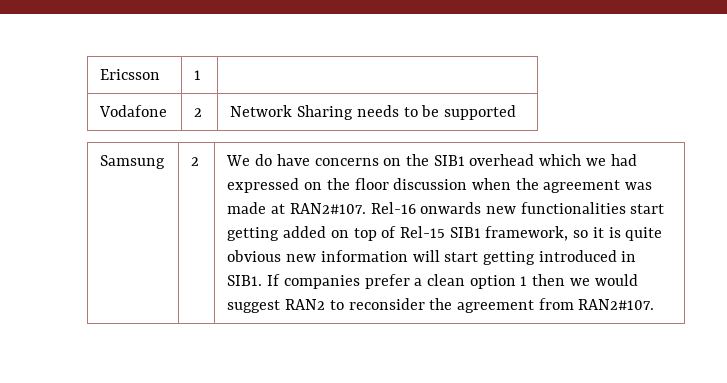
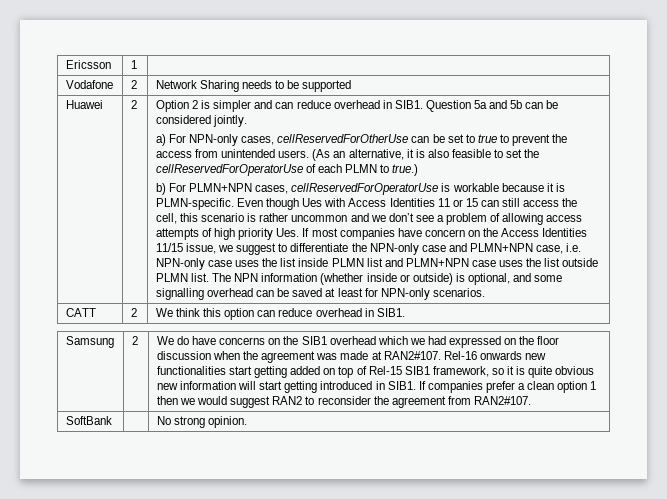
+ Huawei | 2 | Option 2 is simpler and can reduce overhead in SIB1. Question 5a and 5b can be considered jointly.
+ a) For NPN-only cases, cellReservedForOtherUse can be set to true to prevent the access from unintended users. (As an alternative, it is also feasible to set the cellReservedForOperatorUse of each PLMN to true.)
+ b) For PLMN+NPN cases, cellReservedForOperatorUse is workable because it is PLMN-specific. Even though Ues with Access Identities 11 or 15 can still access the cell, this scenario is rather uncommon and we don’t see a problem of allowing access attempts of high priority Ues. If most companies have concern on the Access Identities 11/15 issue, we suggest to differentiate the NPN-only case and PLMN+NPN case, i.e. NPN-only case uses the list inside PLMN list and PLMN+NPN case uses the list outside PLMN list. The NPN information (whether inside or outside) is optional, and some signalling overhead can be saved at least for NPN-only scenarios.
+ CATT | 2 | We think this option can reduce overhead in SIB1.
+ SoftBank | | No strong opinion.

